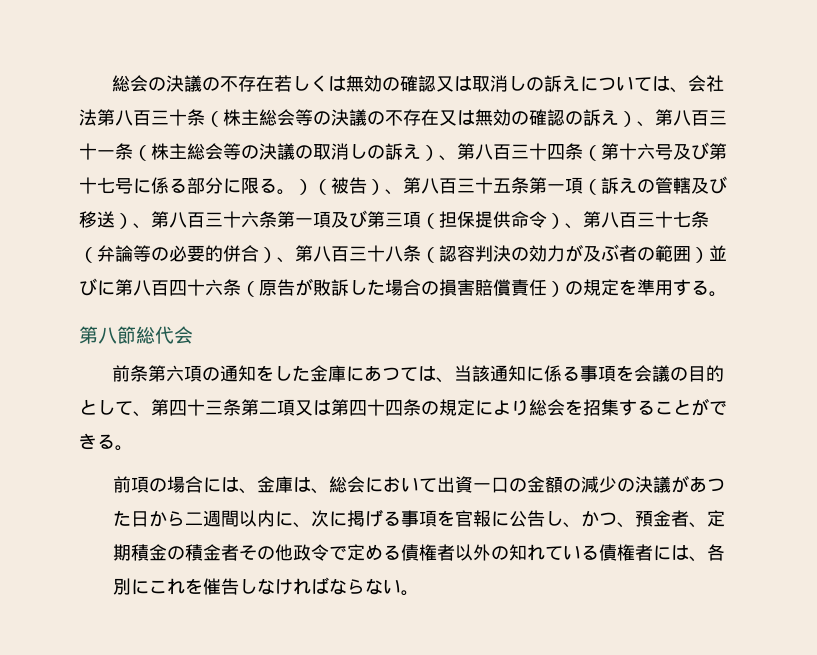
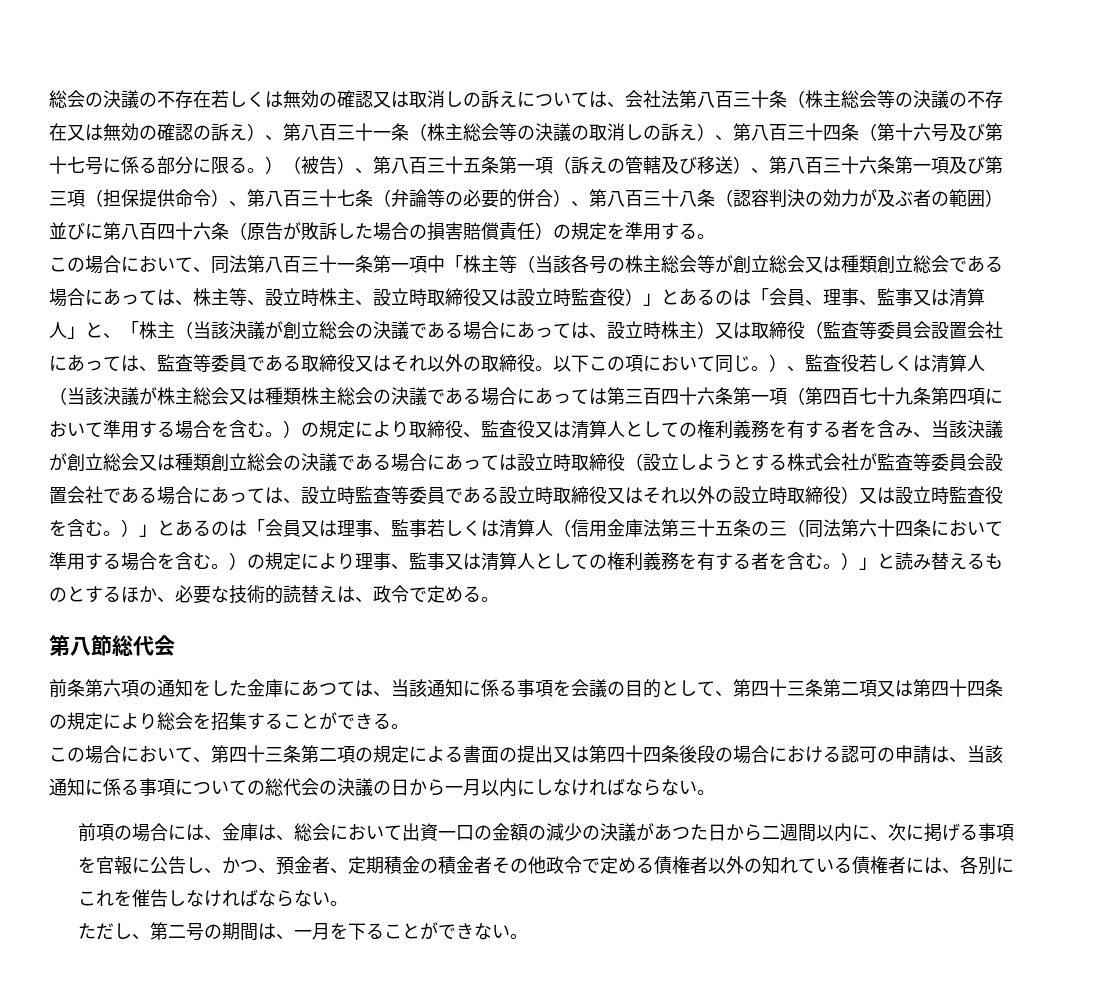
+ この場合において、同法第八百三十一条第一項中「株主等（当該各号の株主総会等が創立総会又は種類創立総会である場合にあっては、株主等、設立時株主、設立時取締役又は設立時監査役）」とあるのは「会員、理事、監事又は清算人」と、「株主（当該決議が創立総会の決議である場合にあっては、設立時株主）又は取締役（監査等委員会設置会社にあっては、監査等委員である取締役又はそれ以外の取締役。以下この項において同じ。）、監査役若しくは清算人（当該決議が株主総会又は種類株主総会の決議である場合にあっては第三百四十六条第一項（第四百七十九条第四項において準用する場合を含む。）の規定により取締役、監査役又は清算人としての権利義務を有する者を含み、当該決議が創立総会又は種類創立総会の決議である場合にあっては設立時取締役（設立しようとする株式会社が監査等委員会設置会社である場合にあっては、設立時監査等委員である設立時取締役又はそれ以外の設立時取締役）又は設立時監査役を含む。）」とあるのは「会員又は理事、監事若しくは清算人（信用金庫法第三十五条の三（同法第六十四条において準用する場合を含む。）の規定により理事、監事又は清算人としての権利義務を有する者を含む。）」と読み替えるものとするほか、必要な技術的読替えは、政令で定める。
+ この場合において、第四十三条第二項の規定による書面の提出又は第四十四条後段の場合における認可の申請は、当該通知に係る事項についての総代会の決議の日から一月以内にしなければならない。
+ ただし、第二号の期間は、一月を下ることができない。

